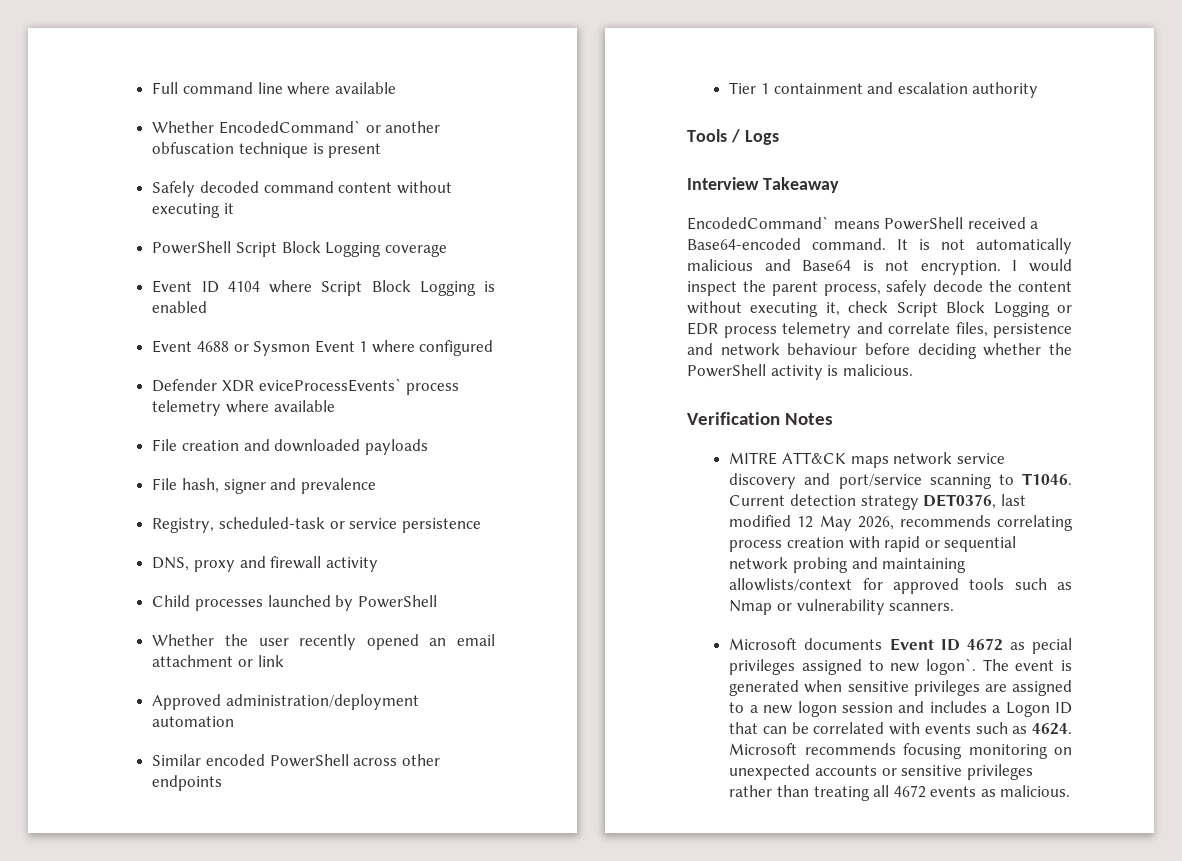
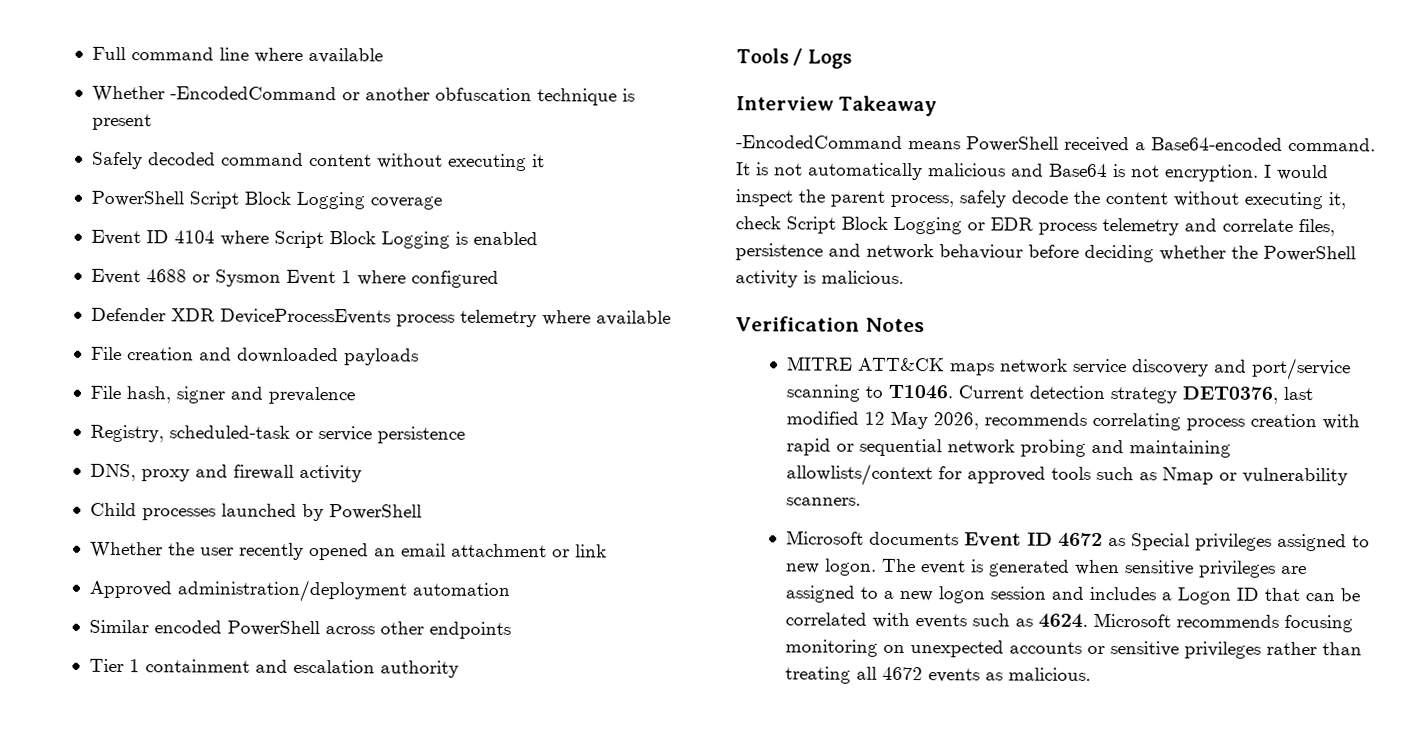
- Whether EncodedCommand` or another obfuscation technique is present
+ Whether -EncodedCommand or another obfuscation technique is present
- Defender XDR eviceProcessEvents` process telemetry where available
+ Defender XDR DeviceProcessEvents process telemetry where available
- EncodedCommand` means PowerShell received a Base64-encoded command.
+ -EncodedCommand means PowerShell received a Base64-encoded command.
- Microsoft documents Event ID 4672 as pecial privileges assigned to new logon`.
+ Microsoft documents Event ID 4672 as Special privileges assigned to new logon.

